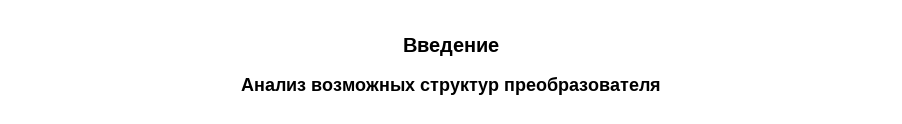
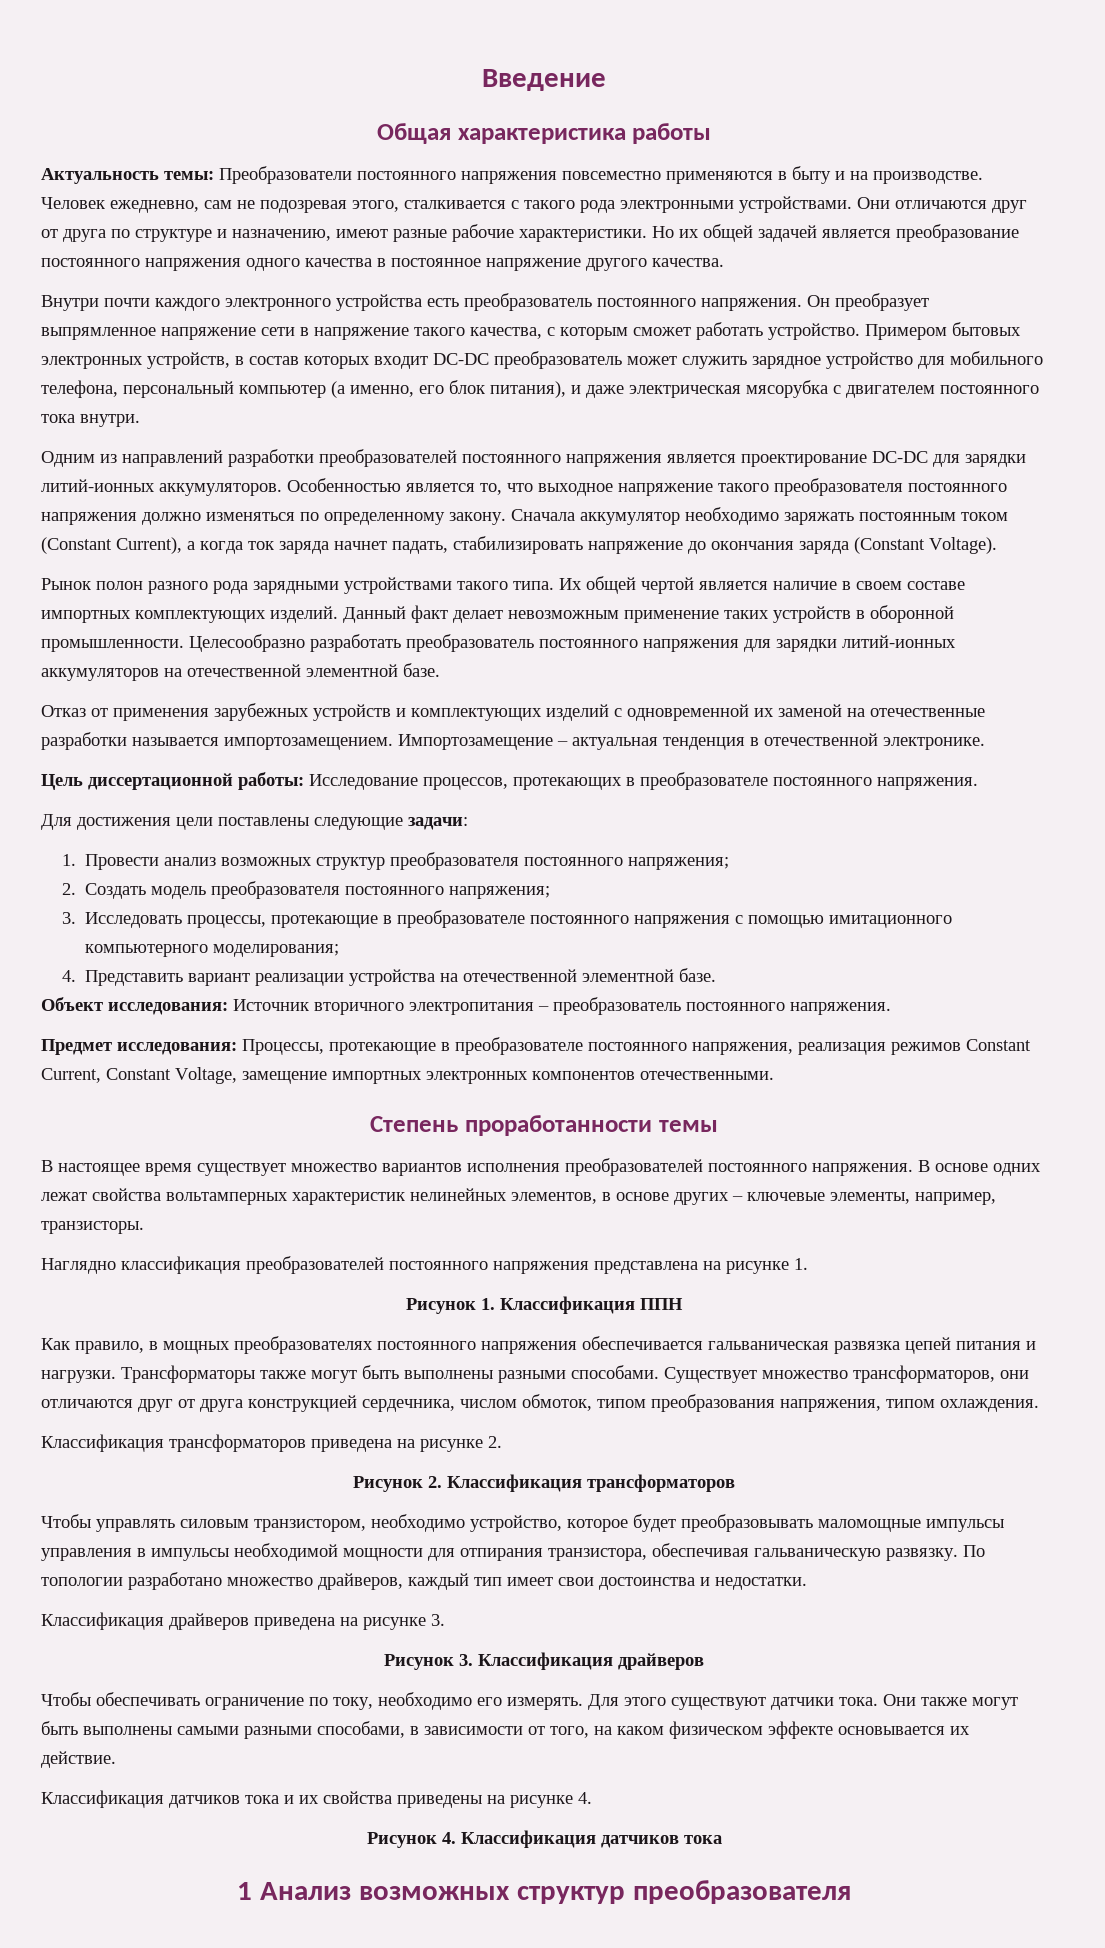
- Анализ возможных структур преобразователя
+ Общая характеристика работы
+ Актуальность темы: Преобразователи постоянного напряжения повсеместно применяются в быту и на производстве. Человек ежедневно, сам не подозревая этого, сталкивается с такого рода электронными устройствами. Они отличаются друг от друга по структуре и назначению, имеют разные рабочие характеристики. Но их общей задачей является преобразование постоянного напряжения одного качества в постоянное напряжение другого качества.
+ Внутри почти каждого электронного устройства есть преобразователь постоянного напряжения. Он преобразует выпрямленное напряжение сети в напряжение такого качества, с которым сможет работать устройство. Примером бытовых электронных устройств, в состав которых входит DC-DC преобразователь может служить зарядное устройство для мобильного телефона, персональный компьютер (а именно, его блок питания), и даже электрическая мясорубка с двигателем постоянного тока внутри.
+ Одним из направлений разработки преобразователей постоянного напряжения является проектирование DC-DC для зарядки литий-ионных аккумуляторов. Особенностью является то, что выходное напряжение такого преобразователя постоянного напряжения должно изменяться по определенному закону. Сначала аккумулятор необходимо заряжать постоянным током (Constant Current), а когда ток заряда начнет падать, стабилизировать напряжение до окончания заряда (Constant Voltage).
+ Рынок полон разного рода зарядными устройствами такого типа. Их общей чертой является наличие в своем составе импортных комплектующих изделий. Данный факт делает невозможным применение таких устройств в оборонной промышленности. Целесообразно разработать преобразователь постоянного напряжения для зарядки литий-ионных аккумуляторов на отечественной элементной базе.
+ Отказ от применения зарубежных устройств и комплектующих изделий с одновременной их заменой на отечественные разработки называется импортозамещением. Импортозамещение – актуальная тенденция в отечественной электронике.
+ Цель диссертационной работы: Исследование процессов, протекающих в преобразователе постоянного напряжения.
+ Для достижения цели поставлены следующие задачи:
+ 1. Провести анализ возможных структур преобразователя постоянного напряжения;
+ 2. Создать модель преобразователя постоянного напряжения;
+ 3. Исследовать процессы, протекающие в преобразователе постоянного напряжения с помощью имитационного компьютерного моделирования;
+ 4. Представить вариант реализации устройства на отечественной элементной базе.
+ Объект исследования: Источник вторичного электропитания – преобразователь постоянного напряжения.
+ Предмет исследования: Процессы, протекающие в преобразователе постоянного напряжения, реализация режимов Constant Current, Constant Voltage, замещение импортных электронных компонентов отечественными.
+ Степень проработанности темы
+ В настоящее время существует множество вариантов исполнения преобразователей постоянного напряжения. В основе одних лежат свойства вольтамперных характеристик нелинейных элементов, в основе других – ключевые элементы, например, транзисторы.
+ Наглядно классификация преобразователей постоянного напряжения представлена на рисунке 1.
+ Рисунок 1. Классификация ППН
+ Как правило, в мощных преобразователях постоянного напряжения обеспечивается гальваническая развязка цепей питания и нагрузки. Трансформаторы также могут быть выполнены разными способами. Существует множество трансформаторов, они отличаются друг от друга конструкцией сердечника, числом обмоток, типом преобразования напряжения, типом охлаждения.
+ Классификация трансформаторов приведена на рисунке 2.
+ Рисунок 2. Классификация трансформаторов
+ Чтобы управлять силовым транзистором, необходимо устройство, которое будет преобразовывать маломощные импульсы управления в импульсы необходимой мощности для отпирания транзистора, обеспечивая гальваническую развязку. По топологии разработано множество драйверов, каждый тип имеет свои достоинства и недостатки.
+ Классификация драйверов приведена на рисунке 3.
+ Рисунок 3. Классификация драйверов
+ Чтобы обеспечивать ограничение по току, необходимо его измерять. Для этого существуют датчики тока. Они также могут быть выполнены самыми разными способами, в зависимости от того, на каком физическом эффекте основывается их действие.
+ Классификация датчиков тока и их свойства приведены на рисунке 4.
+ Рисунок 4. Классификация датчиков тока
+ 1 Анализ возможных структур преобразователя

